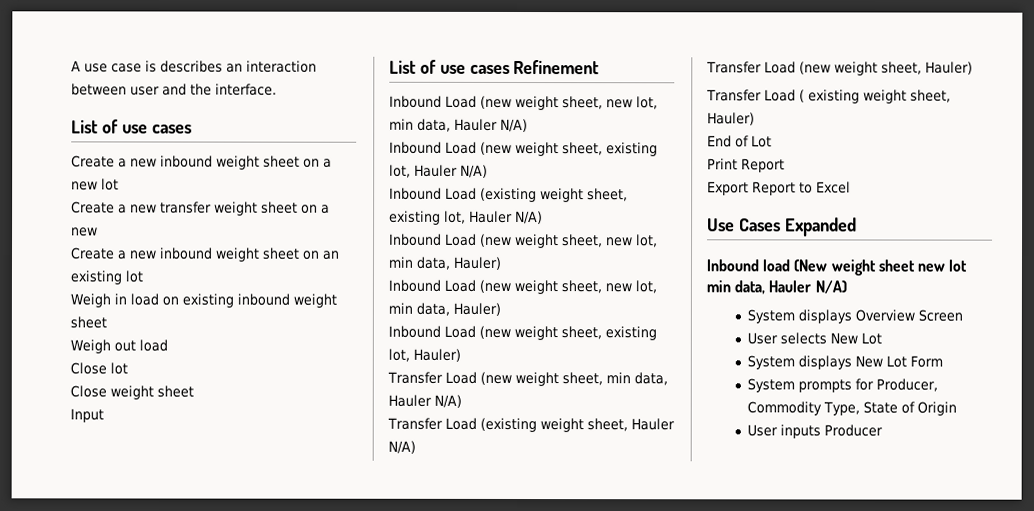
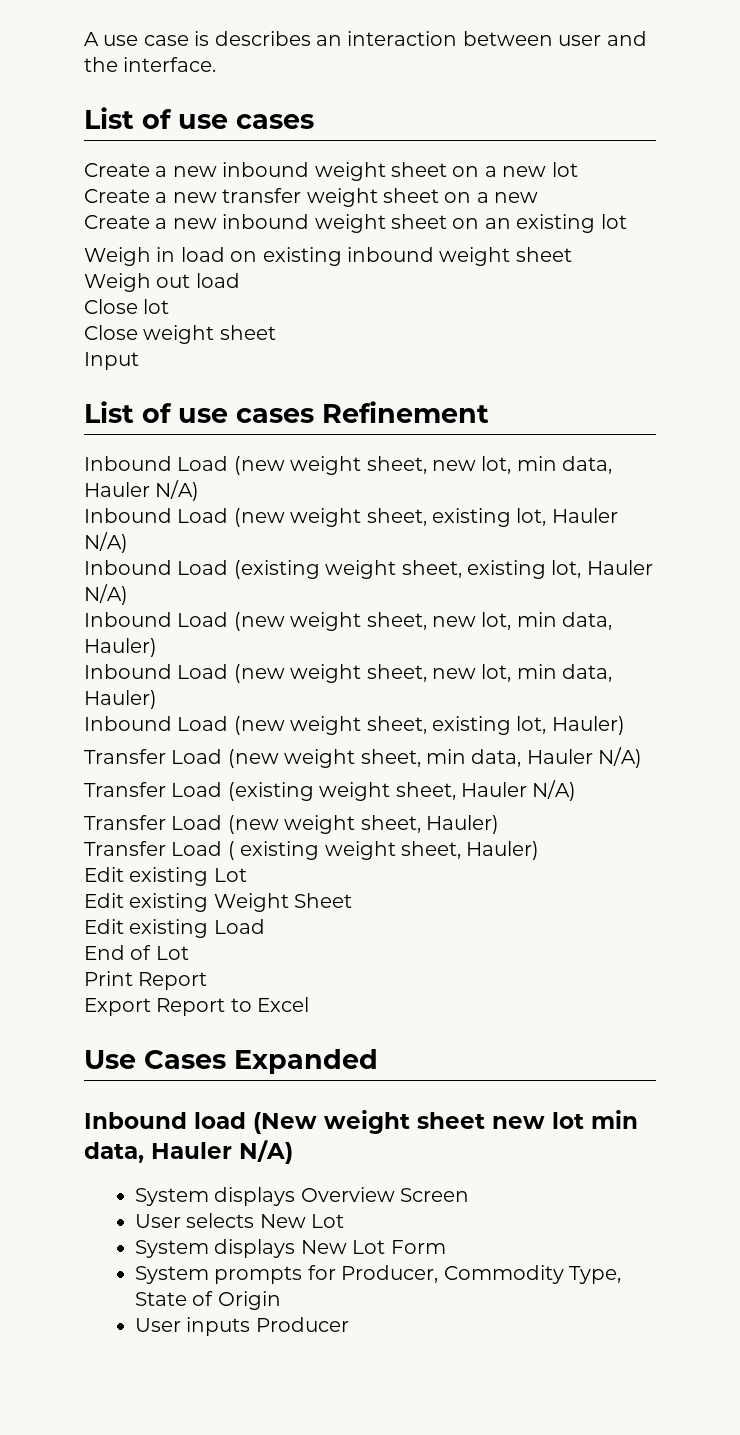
+ Edit existing Lot
+ Edit existing Weight Sheet
+ Edit existing Load

